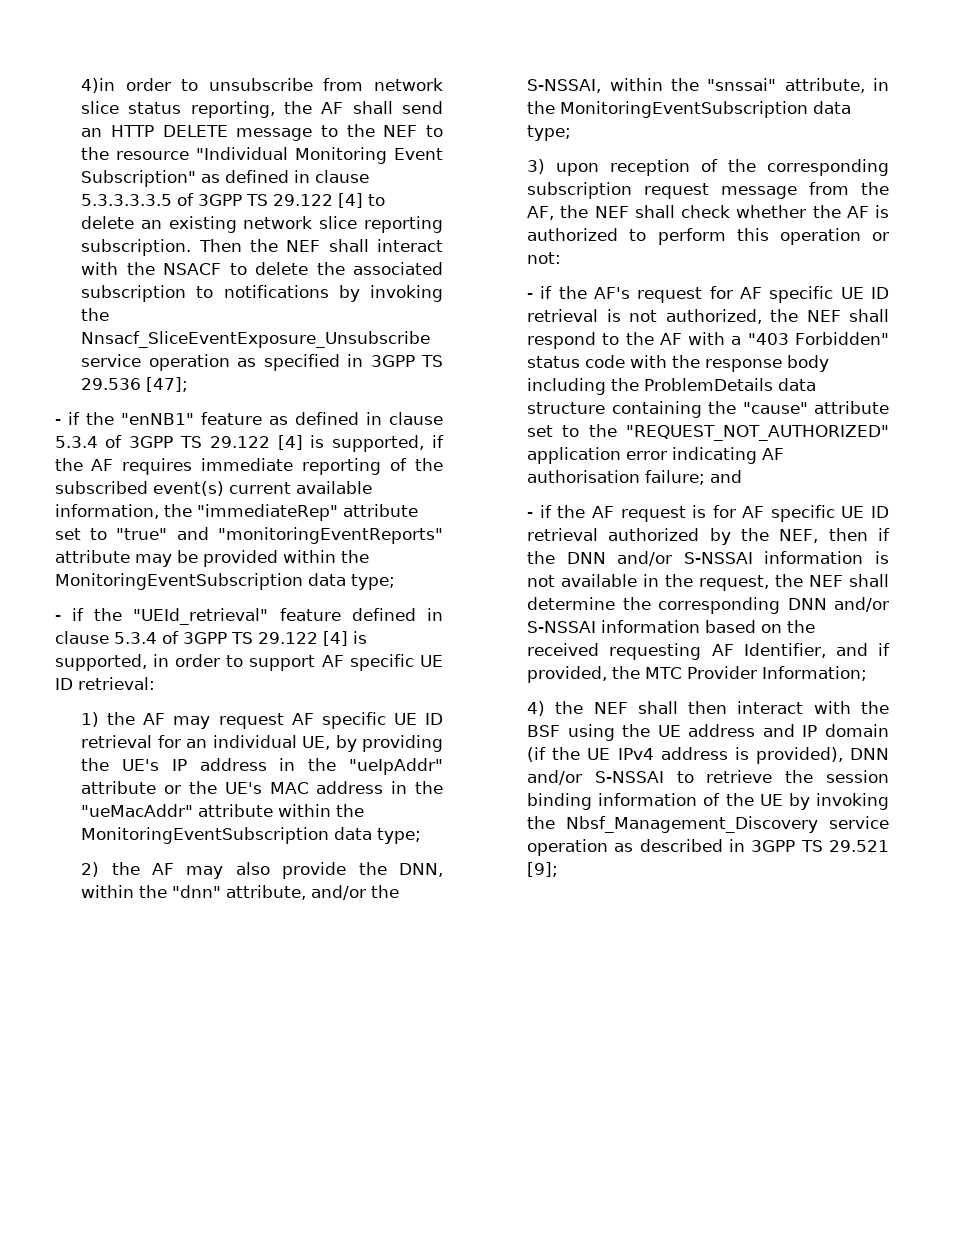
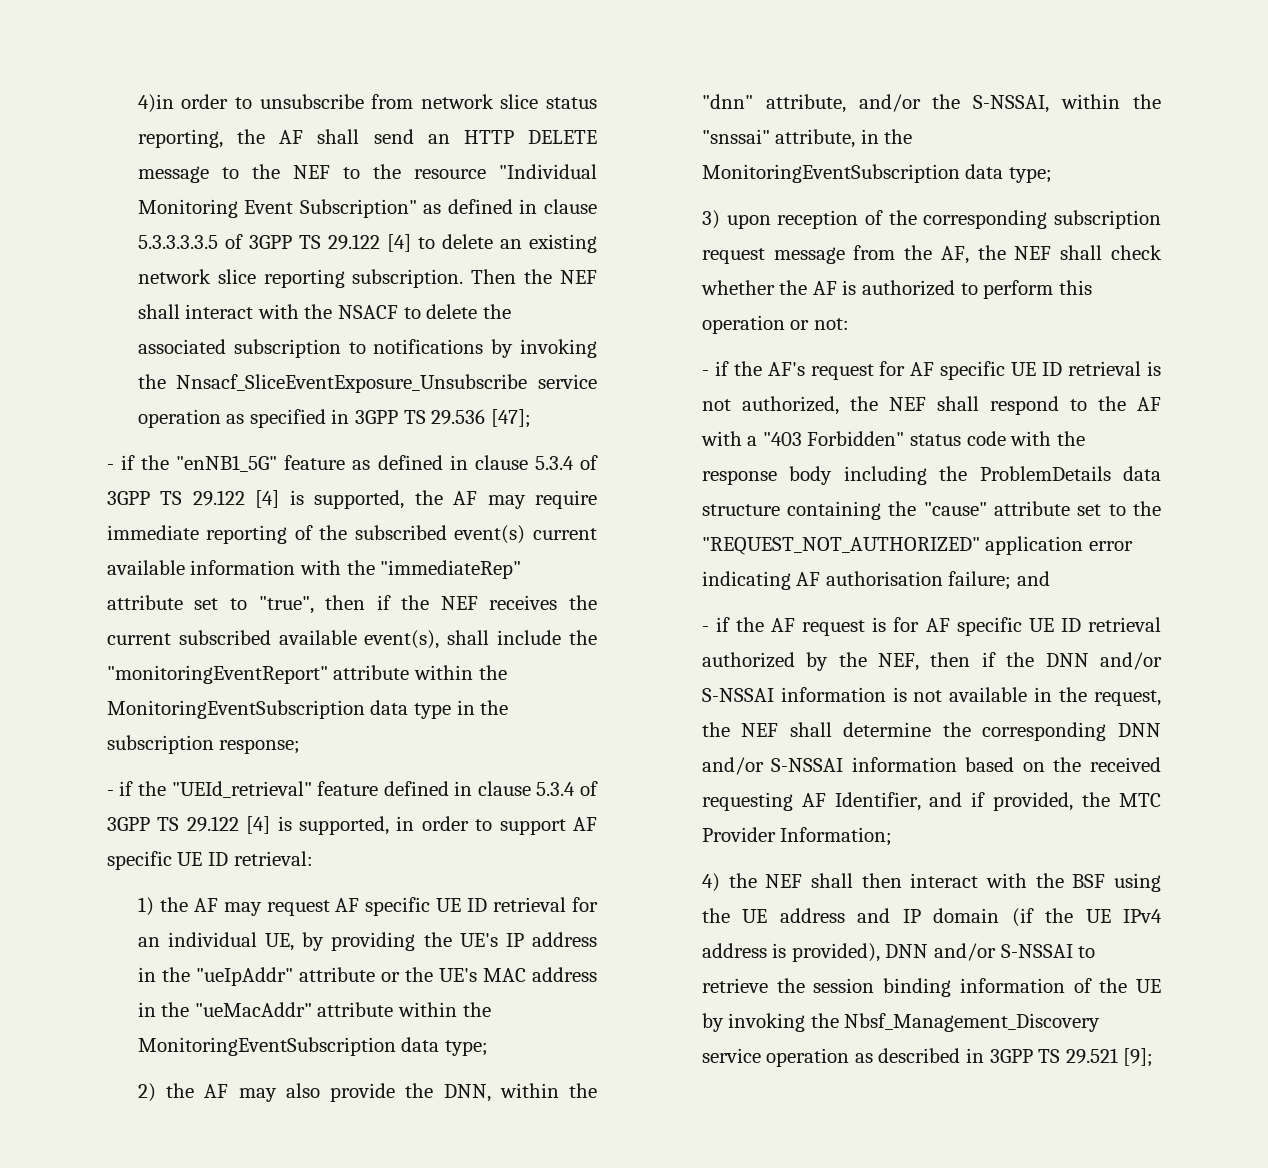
- - if the "enNB1" feature as defined in clause 5.3.4 of 3GPP TS 29.122 [4] is supported, if the AF requires immediate reporting of the subscribed event(s) current available information, the "immediateRep" attribute set to "true" and "monitoringEventReports" attribute may be provided within the MonitoringEventSubscription data type;
+ - if the "enNB1_5G" feature as defined in clause 5.3.4 of 3GPP TS 29.122 [4] is supported, the AF may require immediate reporting of the subscribed event(s) current available information with the "immediateRep" attribute set to "true", then if the NEF receives the current subscribed available event(s), shall include the "monitoringEventReport" attribute within the MonitoringEventSubscription data type in the subscription response;

